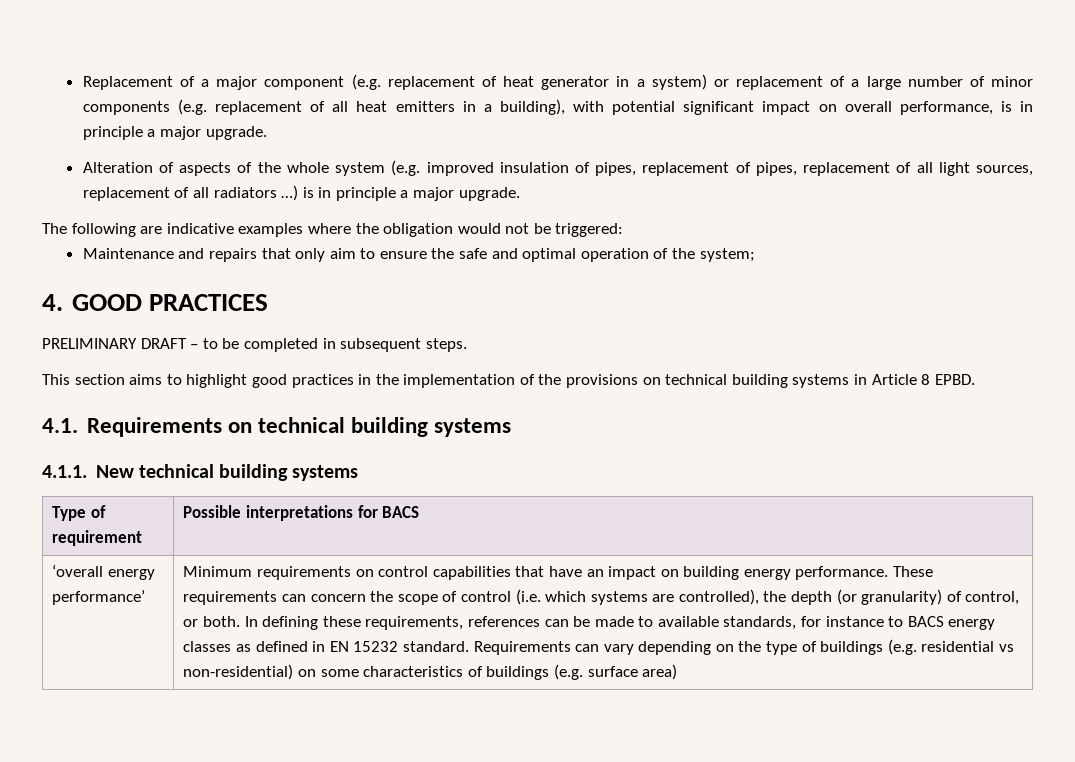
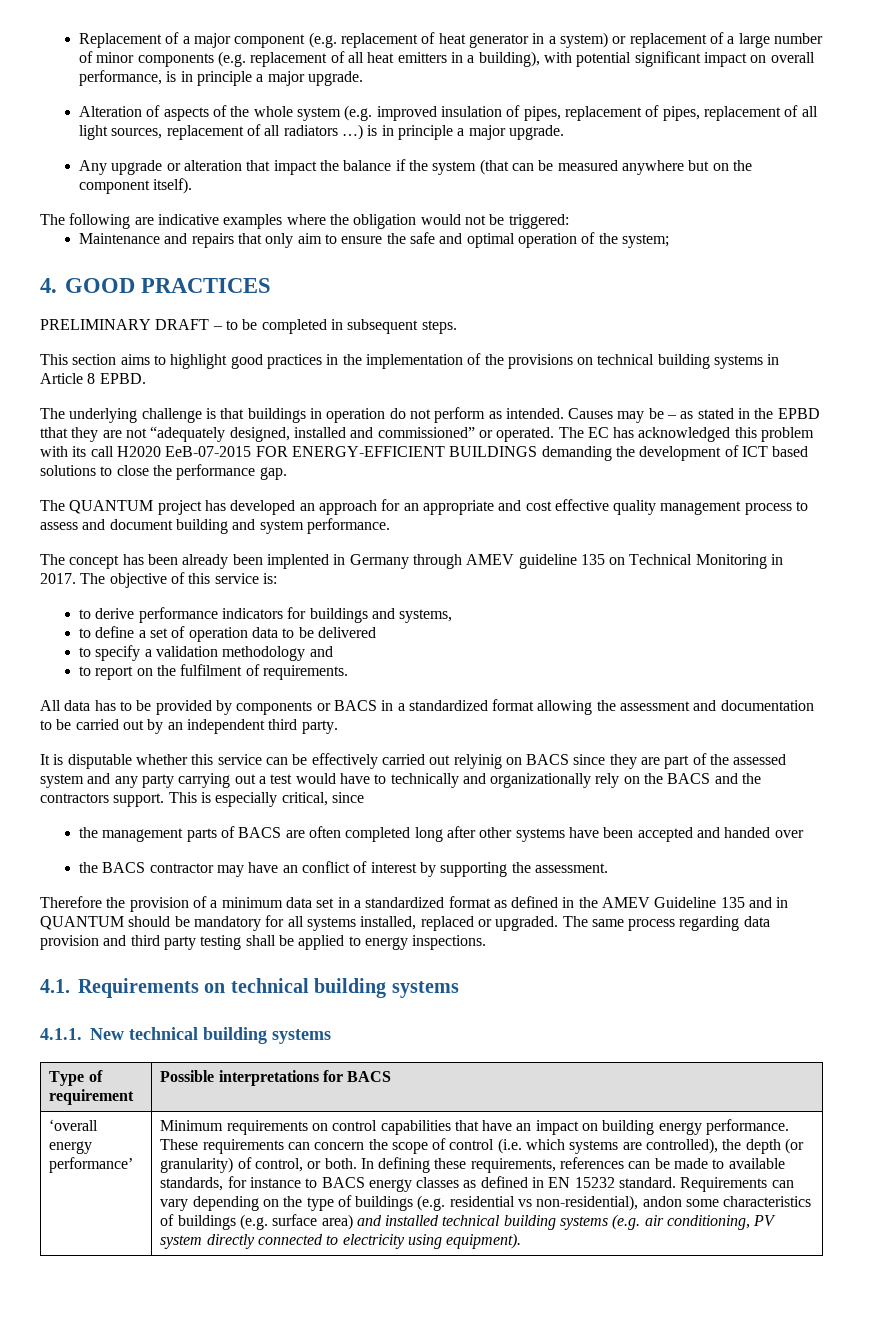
+ Any upgrade or alteration that impact the balance if the system (that can be measured anywhere but on the component itself).
+ The underlying challenge is that buildings in operation do not perform as intended. Causes may be – as stated in the EPBD tthat they are not “adequately designed, installed and commissioned” or operated. The EC has acknowledged this problem with its call H2020 EeB-07-2015 FOR ENERGY-EFFICIENT BUILDINGS demanding the development of ICT based solutions to close the performance gap.
+ The QUANTUM project has developed an approach for an appropriate and cost effective quality management process to assess and document building and system performance.
+ The concept has been already been implented in Germany through AMEV guideline 135 on Technical Monitoring in 2017. The objective of this service is:
+ to derive performance indicators for buildings and systems,
+ to define a set of operation data to be delivered
+ to specify a validation methodology and
+ to report on the fulfilment of requirements.
+ All data has to be provided by components or BACS in a standardized format allowing the assessment and documentation to be carried out by an independent third party.
+ It is disputable whether this service can be effectively carried out relyinig on BACS since they are part of the assessed system and any party carrying out a test would have to technically and organizationally rely on the BACS and the contractors support. This is especially critical, since
+ the management parts of BACS are often completed long after other systems have been accepted and handed over
+ the BACS contractor may have an conflict of interest by supporting the assessment.
+ Therefore the provision of a minimum data set in a standardized format as defined in the AMEV Guideline 135 and in QUANTUM should be mandatory for all systems installed, replaced or upgraded. The same process regarding data provision and third party testing shall be applied to energy inspections.
- Requirements can vary depending on the type of buildings (e.g. residential vs non-residential) on some characteristics of buildings (e.g. surface area)
+ Requirements can vary depending on the type of buildings (e.g. residential vs non-residential), andon some characteristics of buildings (e.g. surface area) and installed technical building systems (e.g. air conditioning, PV system directly connected to electricity using equipment).

